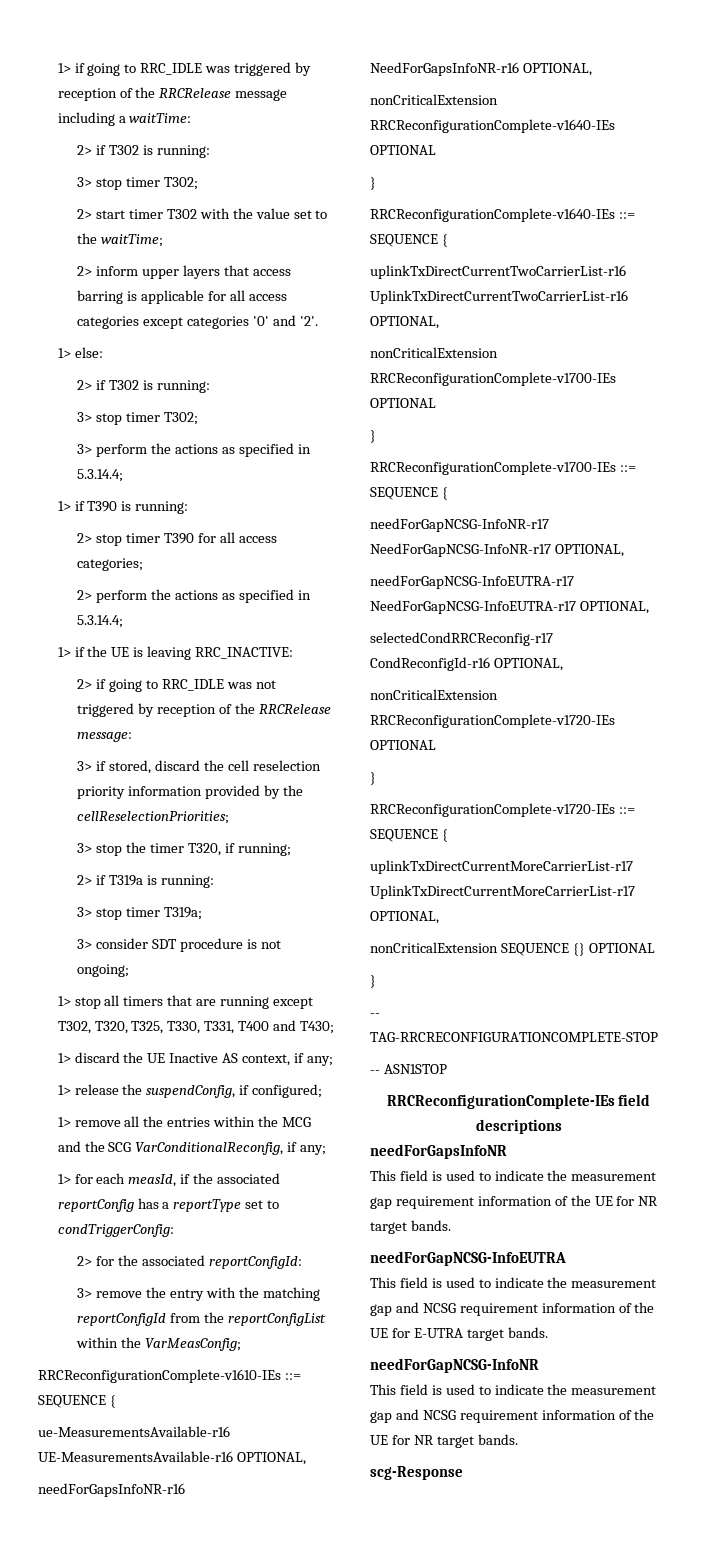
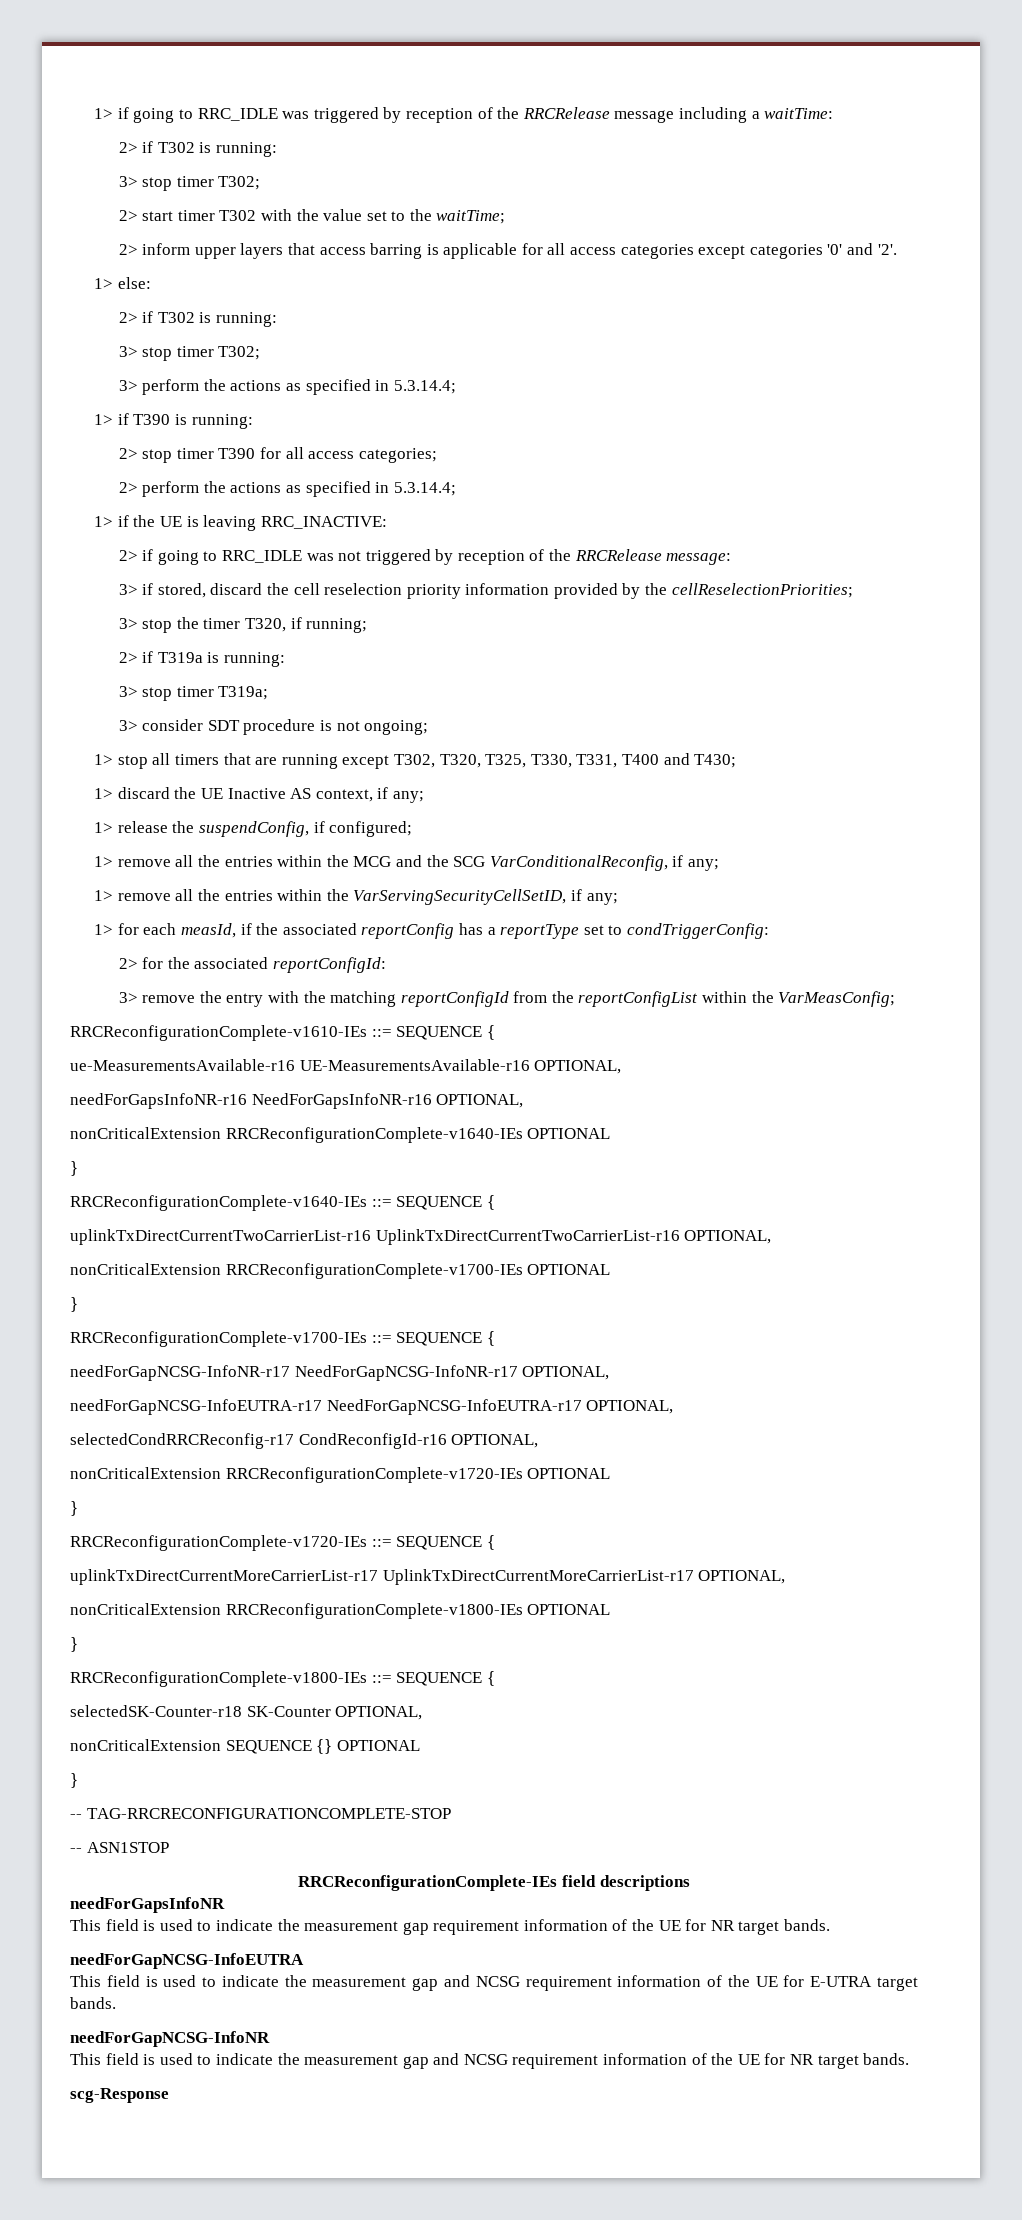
+ 1> remove all the entries within the VarServingSecurityCellSetID, if any;
+ nonCriticalExtension RRCReconfigurationComplete-v1800-IEs OPTIONAL
+ }
+ RRCReconfigurationComplete-v1800-IEs ::= SEQUENCE {
+ selectedSK-Counter-r18 SK-Counter OPTIONAL,

